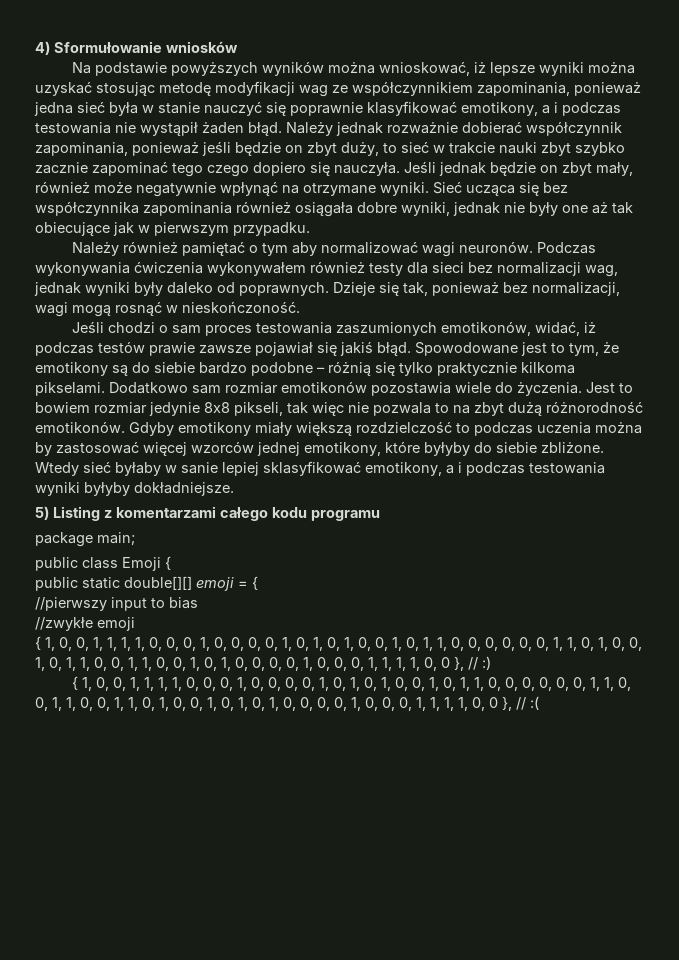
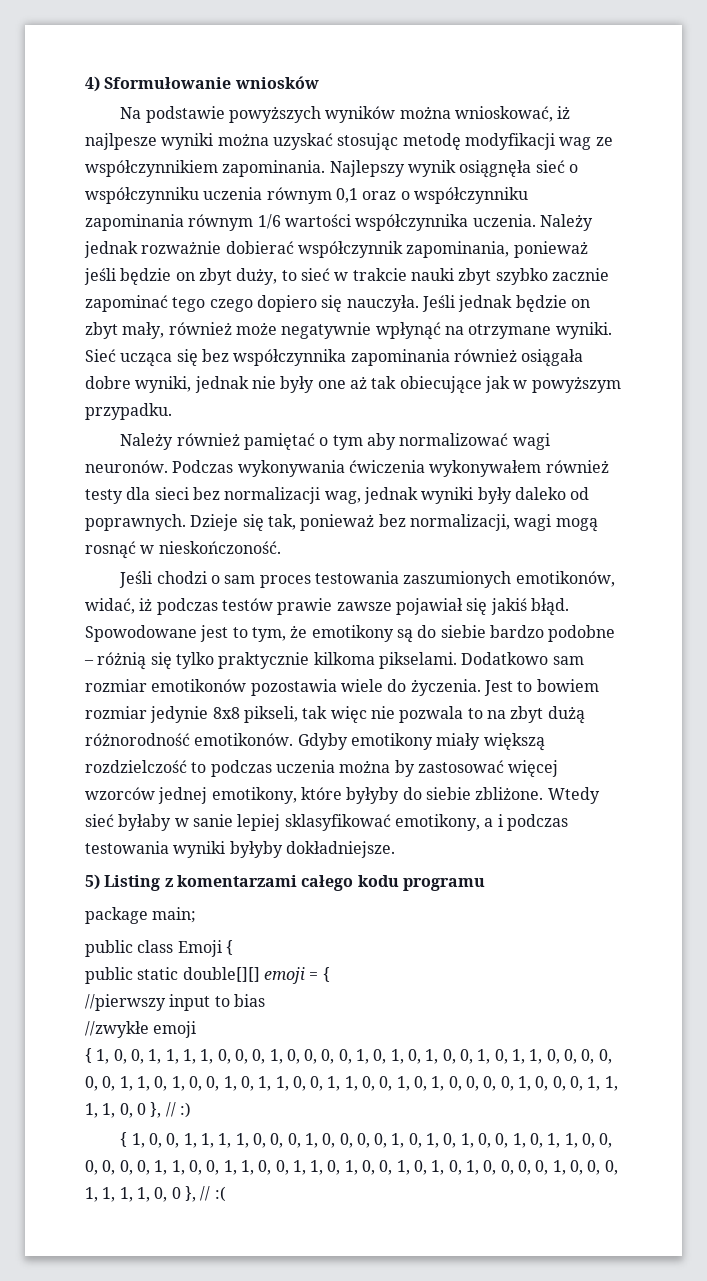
- Na podstawie powyższych wyników można wnioskować, iż lepsze wyniki można uzyskać stosując metodę modyfikacji wag ze współczynnikiem zapominania, ponieważ jedna sieć była w stanie nauczyć się poprawnie klasyfikować emotikony, a i podczas testowania nie wystąpił żaden błąd.
+ Na podstawie powyższych wyników można wnioskować, iż najlpesze wyniki można uzyskać stosując metodę modyfikacji wag ze współczynnikiem zapominania. Najlepszy wynik osiągnęła sieć o współczynniku uczenia równym 0,1 oraz o współczynniku zapominania równym 1/6 wartości współczynnika uczenia.
- Sieć ucząca się bez współczynnika zapominania również osiągała dobre wyniki, jednak nie były one aż tak obiecujące jak w pierwszym przypadku.
+ Sieć ucząca się bez współczynnika zapominania również osiągała dobre wyniki, jednak nie były one aż tak obiecujące jak w powyższym przypadku.

